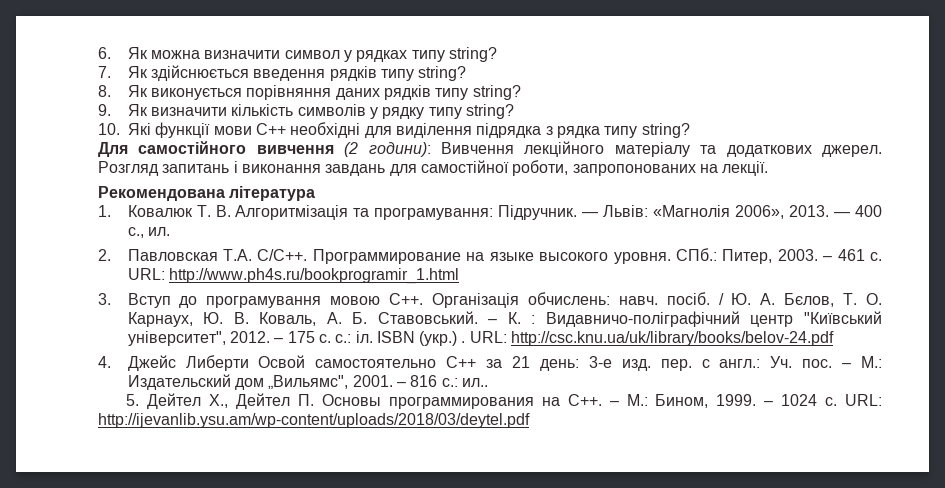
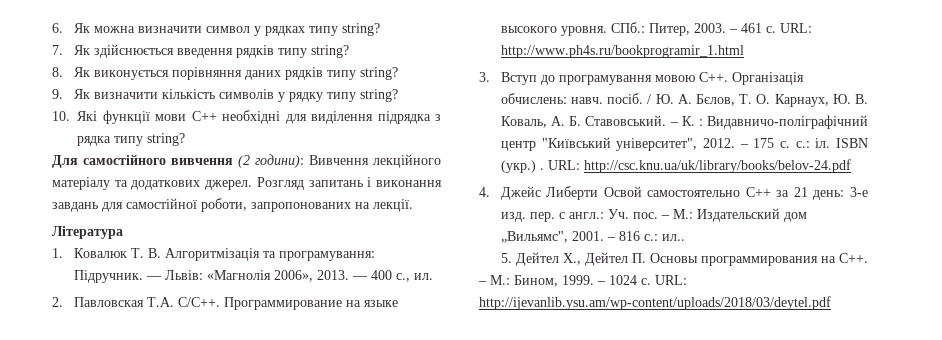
- Рекомендована література
+ Література

